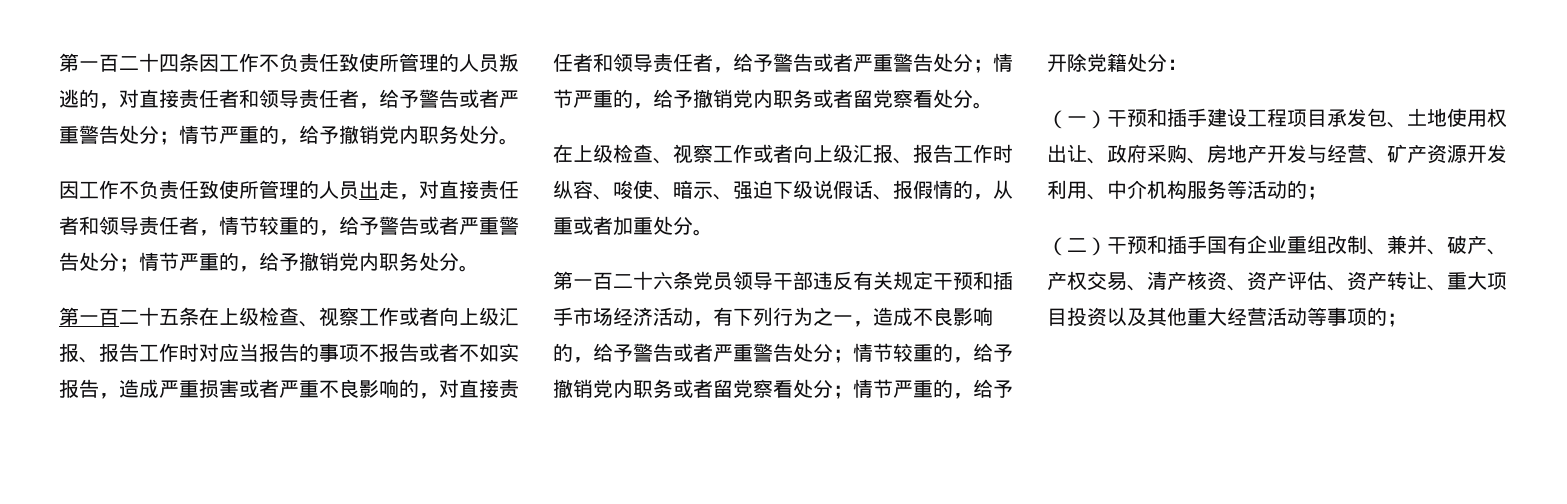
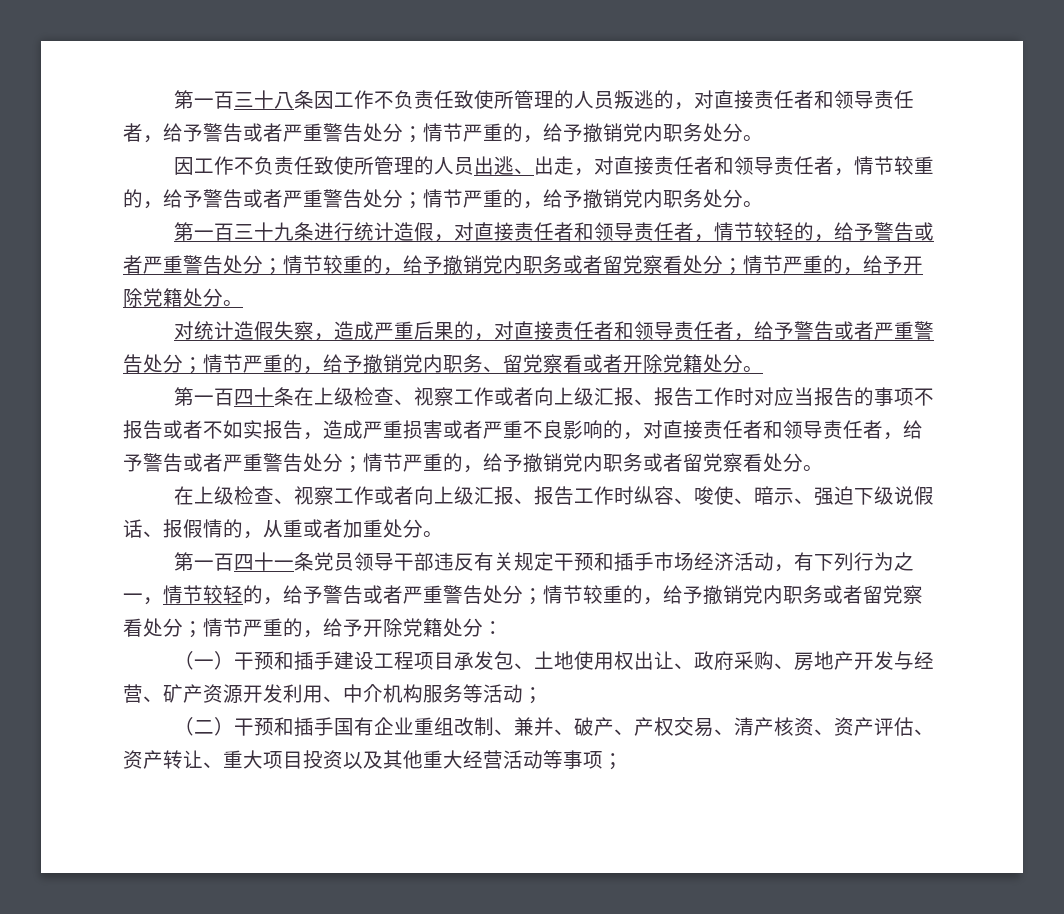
- 第一百二十四条因工作不负责任致使所管理的人员叛逃的，对直接责任者和领导责任者，给予警告或者严重警告处分；情节严重的，给予撤销党内职务处分。
+ 第一百三十八条因工作不负责任致使所管理的人员叛逃的，对直接责任者和领导责任者，给予警告或者严重警告处分；情节严重的，给予撤销党内职务处分。
- 因工作不负责任致使所管理的人员出走，对直接责任者和领导责任者，情节较重的，给予警告或者严重警告处分；情节严重的，给予撤销党内职务处分。
+ 因工作不负责任致使所管理的人员出逃、出走，对直接责任者和领导责任者，情节较重的，给予警告或者严重警告处分；情节严重的，给予撤销党内职务处分。
- 第一百二十五条在上级检查、视察工作或者向上级汇报、报告工作时对应当报告的事项不报告或者不如实报告，造成严重损害或者严重不良影响的，对直接责任者和领导责任者，给予警告或者严重警告处分；情节严重的，给予撤销党内职务或者留党察看处分。
+ 第一百三十九条进行统计造假，对直接责任者和领导责任者，情节较轻的，给予警告或者严重警告处分；情节较重的，给予撤销党内职务或者留党察看处分；情节严重的，给予开除党籍处分。
+ 对统计造假失察，造成严重后果的，对直接责任者和领导责任者，给予警告或者严重警告处分；情节严重的，给予撤销党内职务、留党察看或者开除党籍处分。
+ 第一百四十条在上级检查、视察工作或者向上级汇报、报告工作时对应当报告的事项不报告或者不如实报告，造成严重损害或者严重不良影响的，对直接责任者和领导责任者，给予警告或者严重警告处分；情节严重的，给予撤销党内职务或者留党察看处分。
- 第一百二十六条党员领导干部违反有关规定干预和插手市场经济活动，有下列行为之一，造成不良影响的，给予警告或者严重警告处分；情节较重的，给予撤销党内职务或者留党察看处分；情节严重的，给予开除党籍处分：
+ 第一百四十一条党员领导干部违反有关规定干预和插手市场经济活动，有下列行为之一，情节较轻的，给予警告或者严重警告处分；情节较重的，给予撤销党内职务或者留党察看处分；情节严重的，给予开除党籍处分：
- （一）干预和插手建设工程项目承发包、土地使用权出让、政府采购、房地产开发与经营、矿产资源开发利用、中介机构服务等活动的；
+ （一）干预和插手建设工程项目承发包、土地使用权出让、政府采购、房地产开发与经营、矿产资源开发利用、中介机构服务等活动；
- （二）干预和插手国有企业重组改制、兼并、破产、产权交易、清产核资、资产评估、资产转让、重大项目投资以及其他重大经营活动等事项的；
+ （二）干预和插手国有企业重组改制、兼并、破产、产权交易、清产核资、资产评估、资产转让、重大项目投资以及其他重大经营活动等事项；

